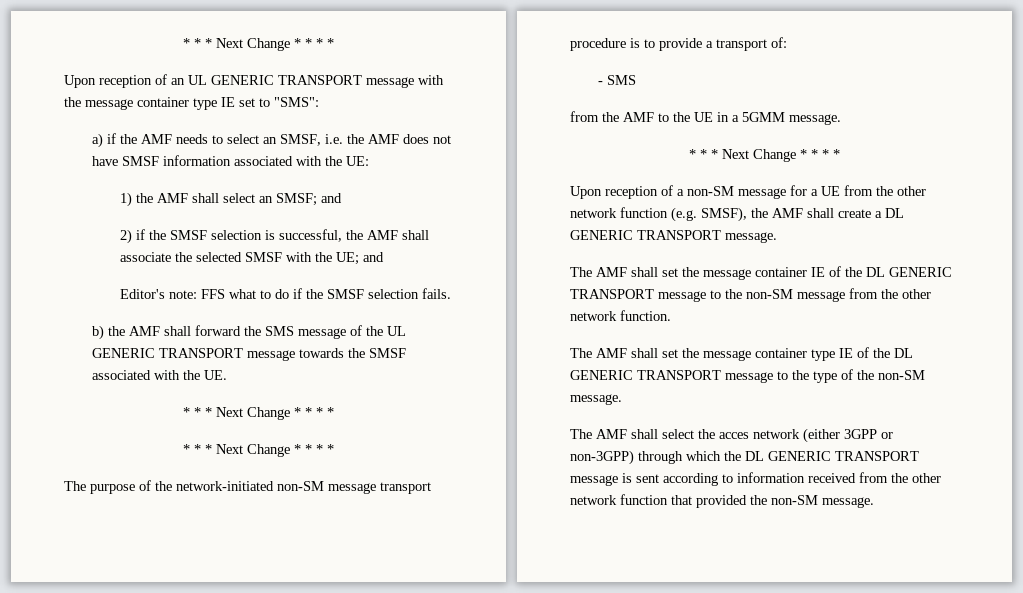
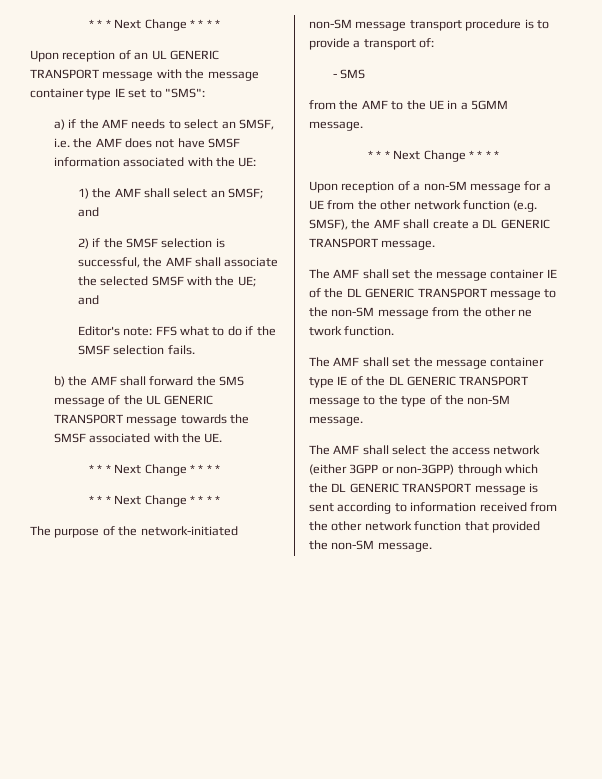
- The AMF shall set the message container IE of the DL GENERIC TRANSPORT message to the non-SM message from the other network function.
+ The AMF shall set the message container IE of the DL GENERIC TRANSPORT message to the non-SM message from the other ne twork function.
- The AMF shall select the acces network (either 3GPP or non-3GPP) through which the DL GENERIC TRANSPORT message is sent according to information received from the other network function that provided the non-SM message.
+ The AMF shall select the access network (either 3GPP or non-3GPP) through which the DL GENERIC TRANSPORT message is sent according to information received from the other network function that provided the non-SM message.

